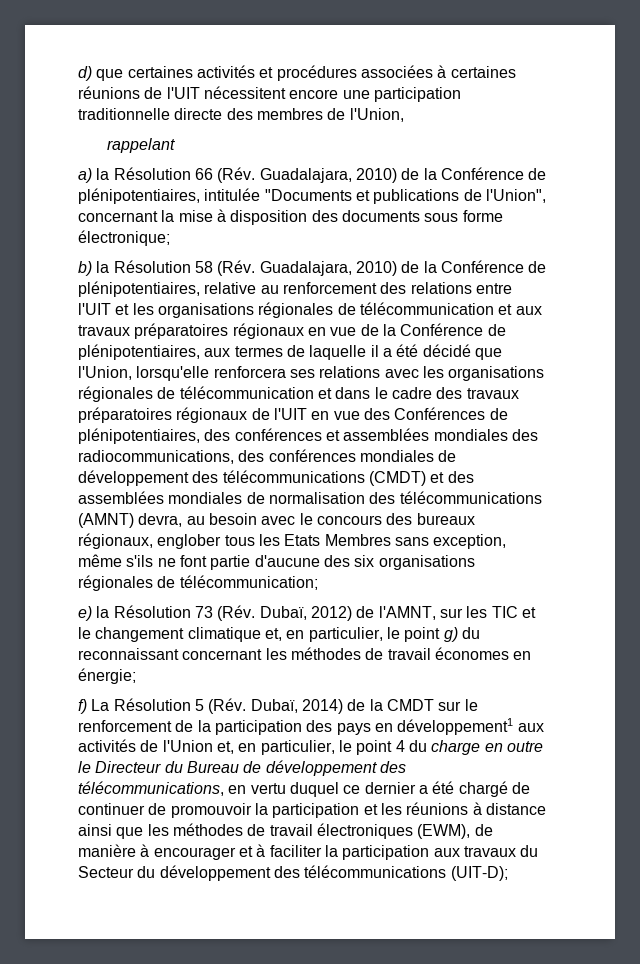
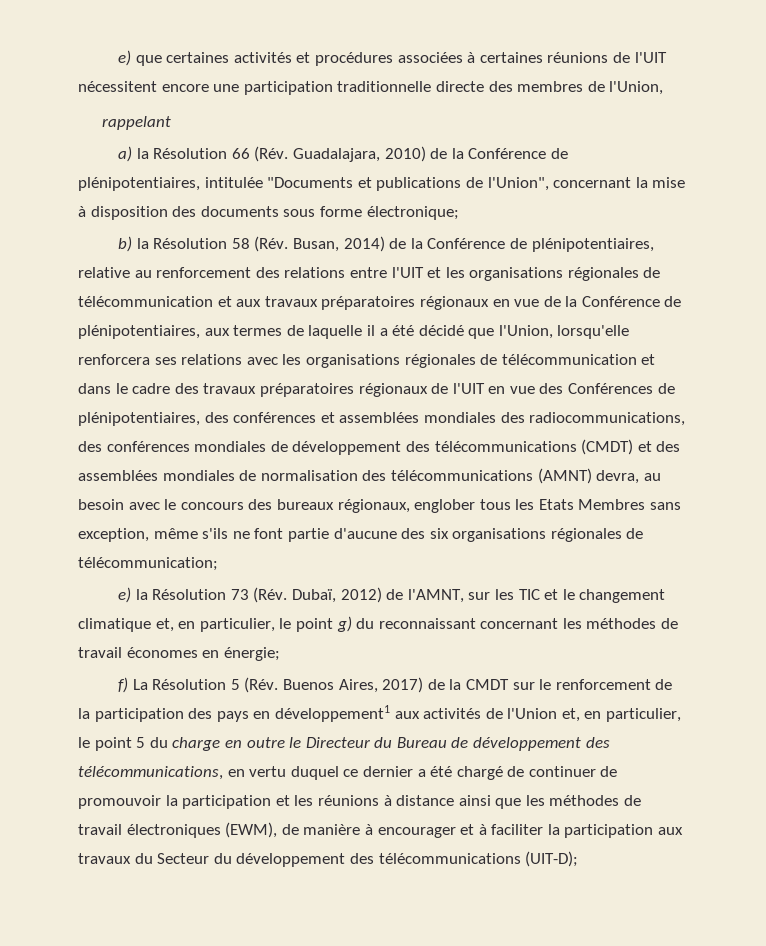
- d) que certaines activités et procédures associées à certaines réunions de l'UIT nécessitent encore une participation traditionnelle directe des membres de l'Union,
+ e) que certaines activités et procédures associées à certaines réunions de l'UIT nécessitent encore une participation traditionnelle directe des membres de l'Union,
- b) la Résolution 58 (Rév. Guadalajara, 2010) de la Conférence de plénipotentiaires, relative au renforcement des relations entre l'UIT et les organisations régionales de télécommunication et aux travaux préparatoires régionaux en vue de la Conférence de plénipotentiaires, aux termes de laquelle il a été décidé que l'Union, lorsqu'elle renforcera ses relations avec les organisations régionales de télécommunication et dans le cadre des travaux préparatoires régionaux de l'UIT en vue des Conférences de plénipotentiaires, des conférences et assemblées mondiales des radiocommunications, des conférences mondiales de développement des télécommunications (CMDT) et des assemblées mondiales de normalisation des télécommunications (AMNT) devra, au besoin avec le concours des bureaux régionaux, englober tous les Etats Membres sans exception, même s'ils ne font partie d'aucune des six organisations régionales de télécommunication;
+ b) la Résolution 58 (Rév. Busan, 2014) de la Conférence de plénipotentiaires, relative au renforcement des relations entre l'UIT et les organisations régionales de télécommunication et aux travaux préparatoires régionaux en vue de la Conférence de plénipotentiaires, aux termes de laquelle il a été décidé que l'Union, lorsqu'elle renforcera ses relations avec les organisations régionales de télécommunication et dans le cadre des travaux préparatoires régionaux de l'UIT en vue des Conférences de plénipotentiaires, des conférences et assemblées mondiales des radiocommunications, des conférences mondiales de développement des télécommunications (CMDT) et des assemblées mondiales de normalisation des télécommunications (AMNT) devra, au besoin avec le concours des bureaux régionaux, englober tous les Etats Membres sans exception, même s'ils ne font partie d'aucune des six organisations régionales de télécommunication;
- f) La Résolution 5 (Rév. Dubaï, 2014) de la CMDT sur le renforcement de la participation des pays en développement1 aux activités de l'Union et, en particulier, le point 4 du charge en outre le Directeur du Bureau de développement des télécommunications, en vertu duquel ce dernier a été chargé de continuer de promouvoir la participation et les réunions à distance ainsi que les méthodes de travail électroniques (EWM), de manière à encourager et à faciliter la participation aux travaux du Secteur du développement des télécommunications (UIT-D);
+ f) La Résolution 5 (Rév. Buenos Aires, 2017) de la CMDT sur le renforcement de la participation des pays en développement1 aux activités de l'Union et, en particulier, le point 5 du charge en outre le Directeur du Bureau de développement des télécommunications, en vertu duquel ce dernier a été chargé de continuer de promouvoir la participation et les réunions à distance ainsi que les méthodes de travail électroniques (EWM), de manière à encourager et à faciliter la participation aux travaux du Secteur du développement des télécommunications (UIT-D);

